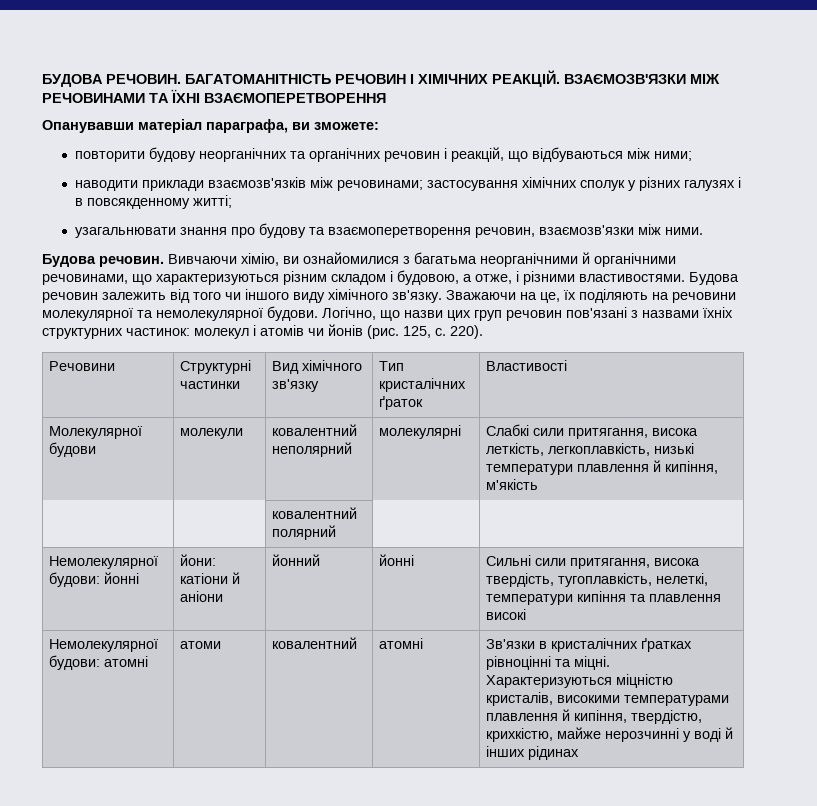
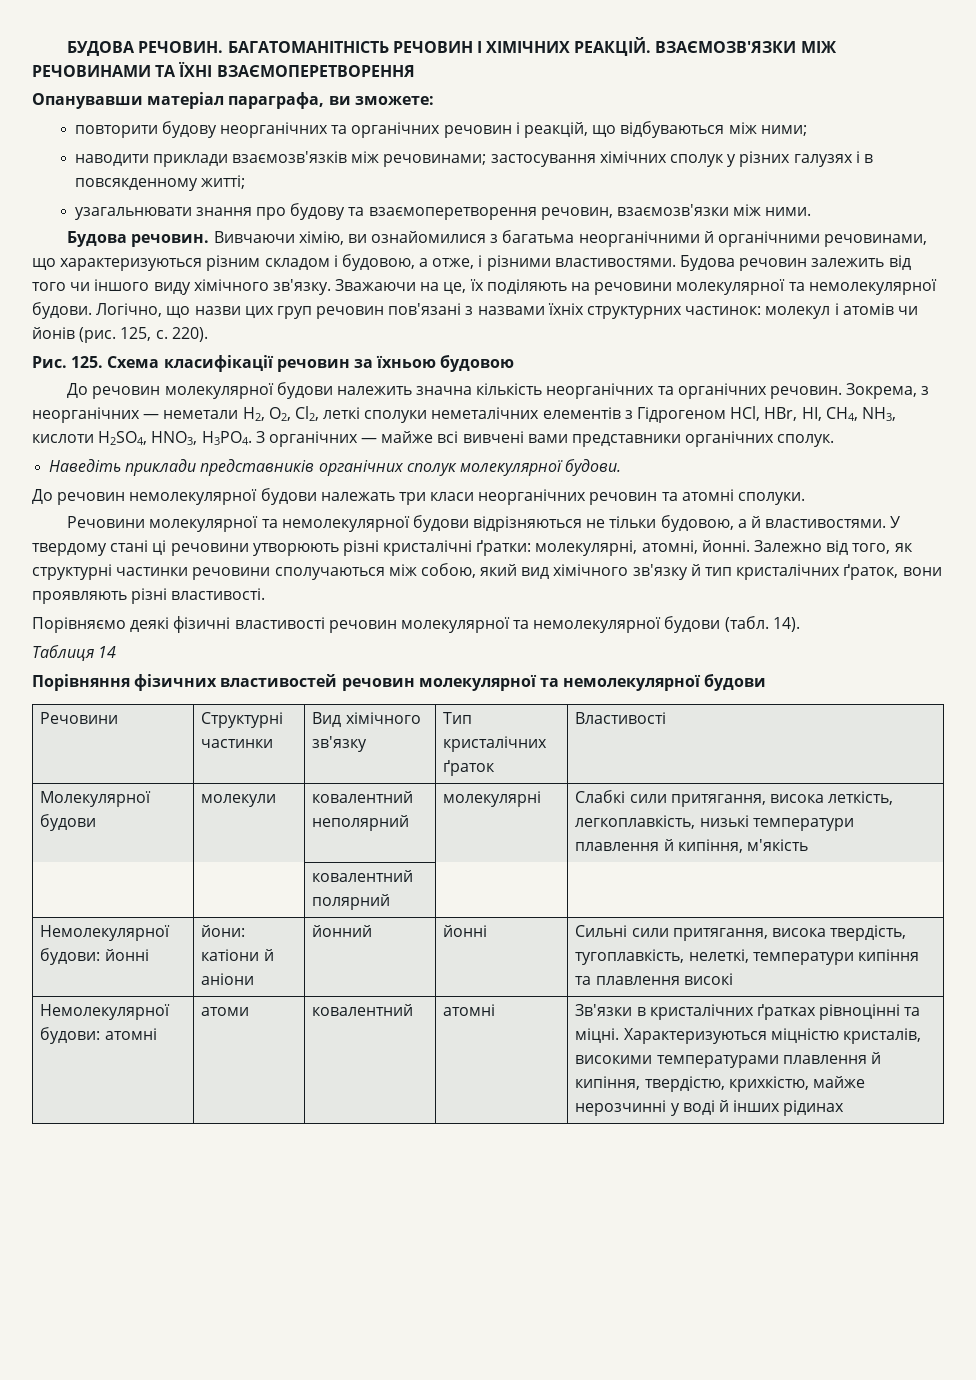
+ Рис. 125. Схема класифікації речовин за їхньою будовою
+ До речовин молекулярної будови належить значна кількість неорганічних та органічних речовин. Зокрема, з неорганічних — неметали Н2, О2, Cl2, леткі сполуки неметалічних елементів з Гідрогеном HCl, HBr, HI, CH4, NH3, кислоти H2SO4, HNO3, H3PO4. З органічних — майже всі вивчені вами представники органічних сполук.
+ Наведіть приклади представників органічних сполук молекулярної будови.
+ До речовин немолекулярної будови належать три класи неорганічних речовин та атомні сполуки.
+ Речовини молекулярної та немолекулярної будови відрізняються не тільки будовою, а й властивостями. У твердому стані ці речовини утворюють різні кристалічні ґратки: молекулярні, атомні, йонні. Залежно від того, як структурні частинки речовини сполучаються між собою, який вид хімічного зв'язку й тип кристалічних ґраток, вони проявляють різні властивості.
+ Порівняємо деякі фізичні властивості речовин молекулярної та немолекулярної будови (табл. 14).
+ Таблиця 14
+ Порівняння фізичних властивостей речовин молекулярної та немолекулярної будови

